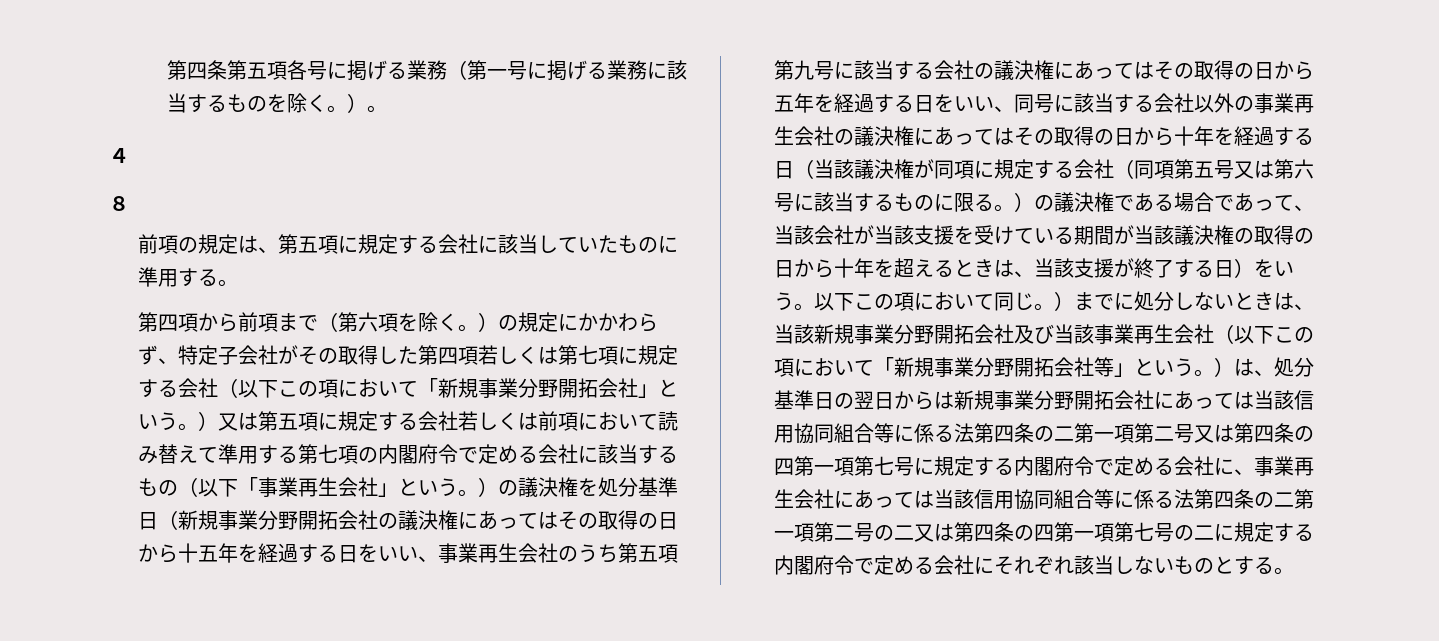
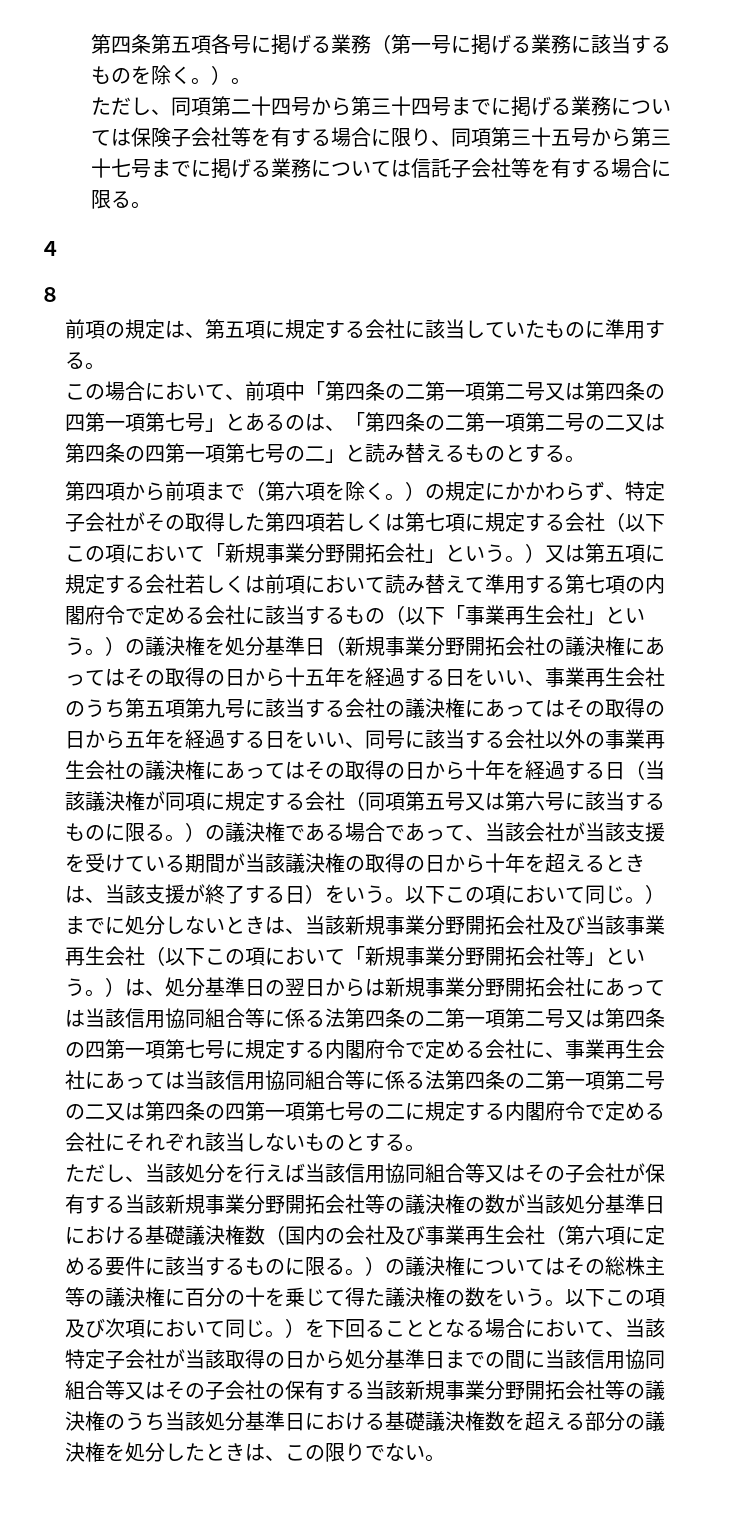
+ ただし、同項第二十四号から第三十四号までに掲げる業務については保険子会社等を有する場合に限り、同項第三十五号から第三十七号までに掲げる業務については信託子会社等を有する場合に限る。
+ この場合において、前項中「第四条の二第一項第二号又は第四条の四第一項第七号」とあるのは、「第四条の二第一項第二号の二又は第四条の四第一項第七号の二」と読み替えるものとする。
+ ただし、当該処分を行えば当該信用協同組合等又はその子会社が保有する当該新規事業分野開拓会社等の議決権の数が当該処分基準日における基礎議決権数（国内の会社及び事業再生会社（第六項に定める要件に該当するものに限る。）の議決権についてはその総株主等の議決権に百分の十を乗じて得た議決権の数をいう。以下この項及び次項において同じ。）を下回ることとなる場合において、当該特定子会社が当該取得の日から処分基準日までの間に当該信用協同組合等又はその子会社の保有する当該新規事業分野開拓会社等の議決権のうち当該処分基準日における基礎議決権数を超える部分の議決権を処分したときは、この限りでない。

